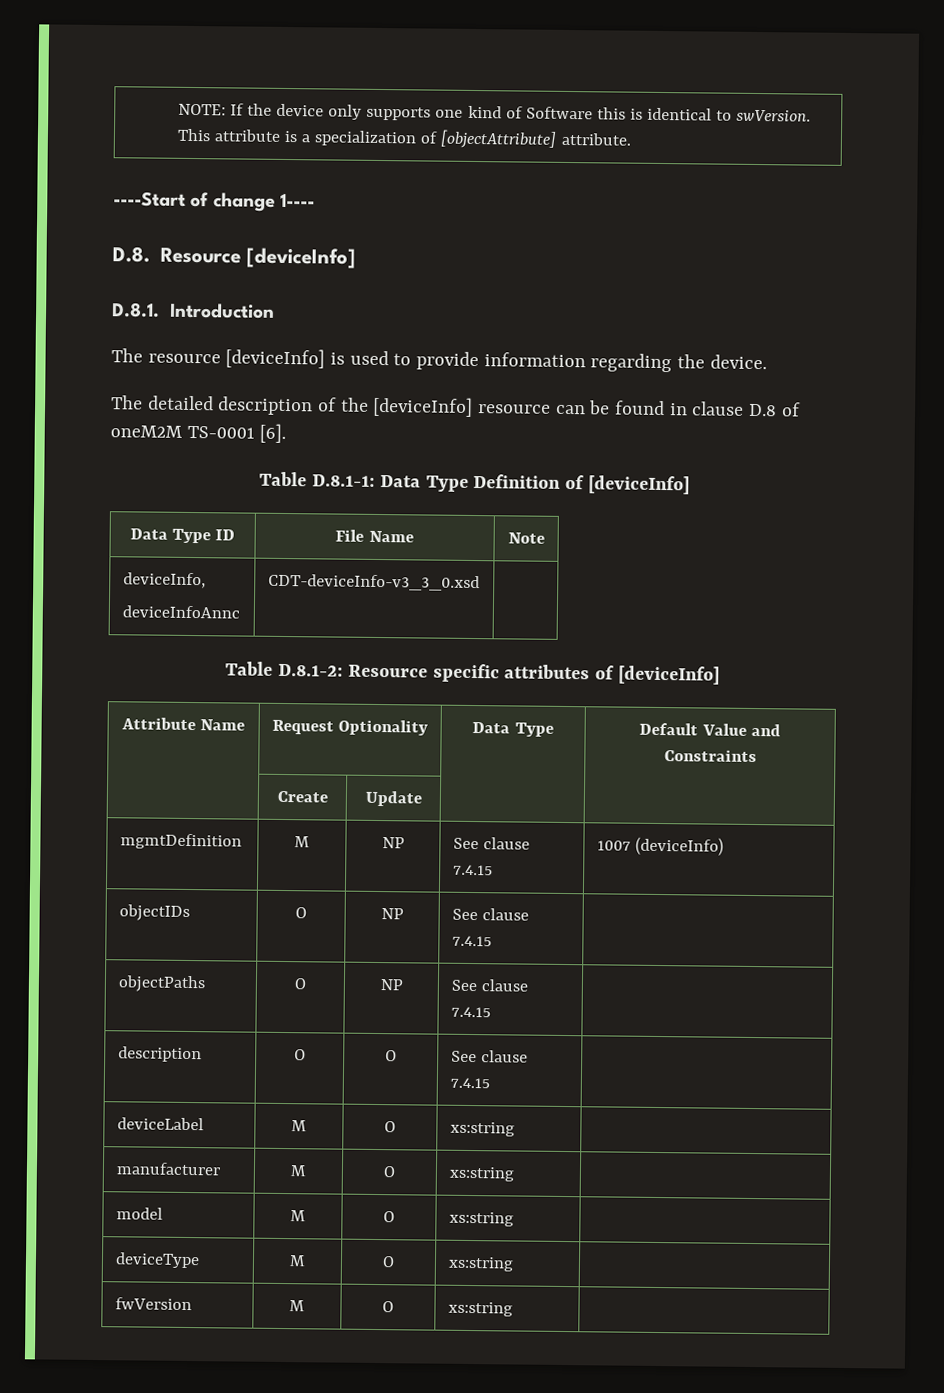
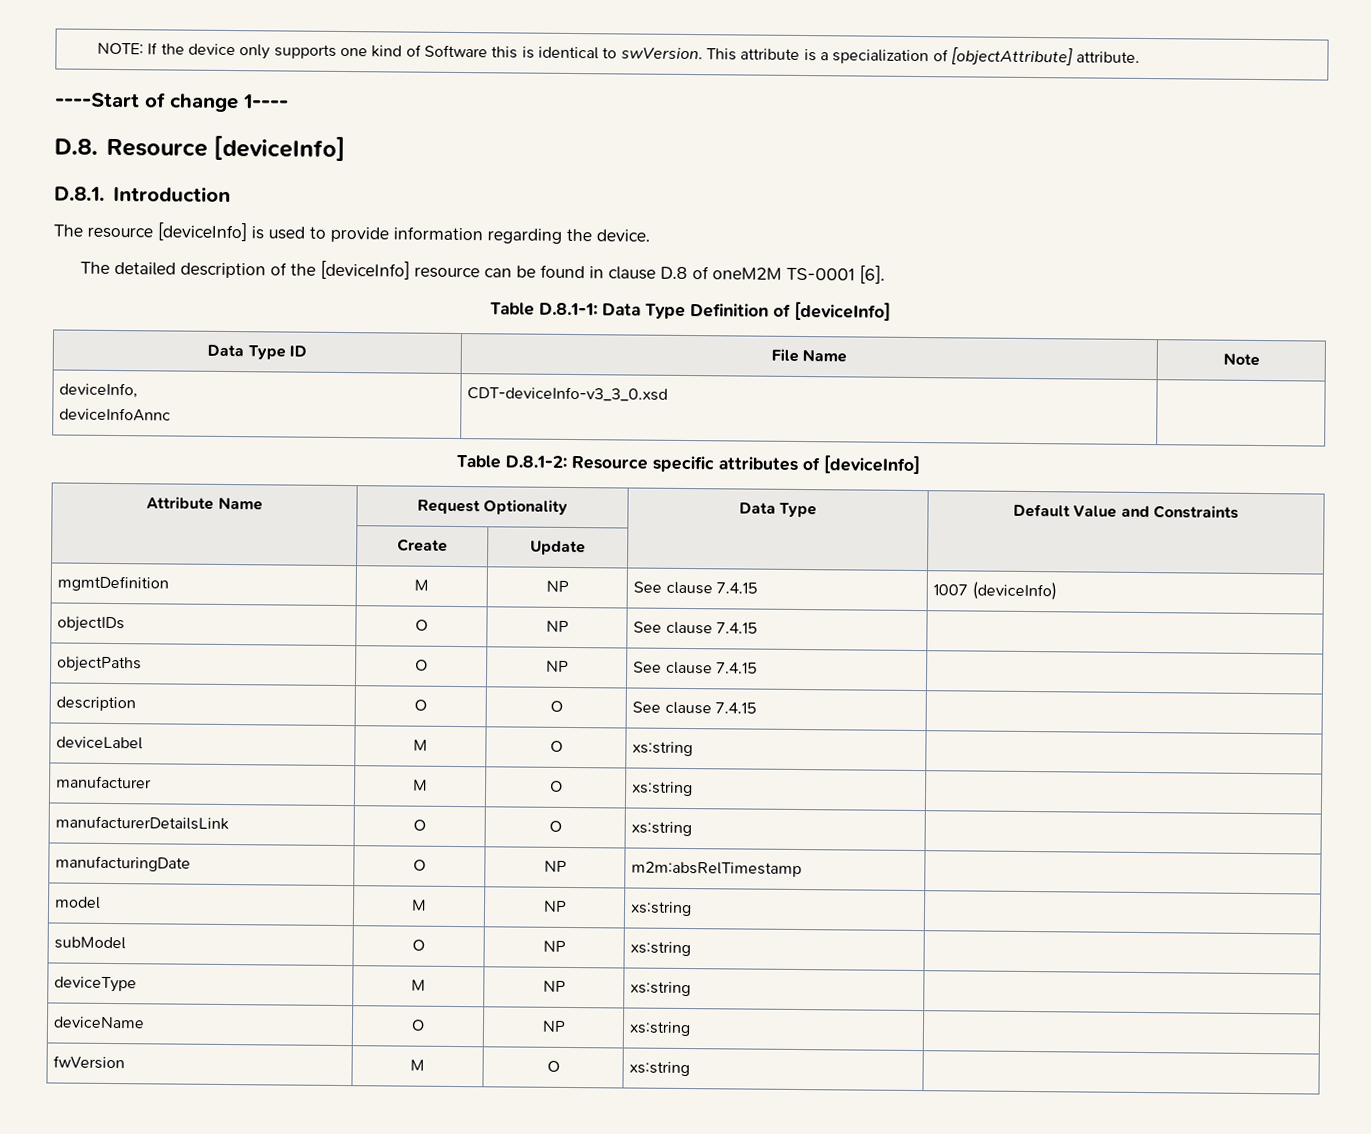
+ manufacturerDetailsLink | O | O | xs:string |
+ manufacturingDate | O | NP | m2m:absRelTimestamp |
- model | M | O | xs:string |
+ model | M | NP | xs:string |
+ subModel | O | NP | xs:string |
- deviceType | M | O | xs:string |
+ deviceType | M | NP | xs:string |
+ deviceName | O | NP | xs:string |

